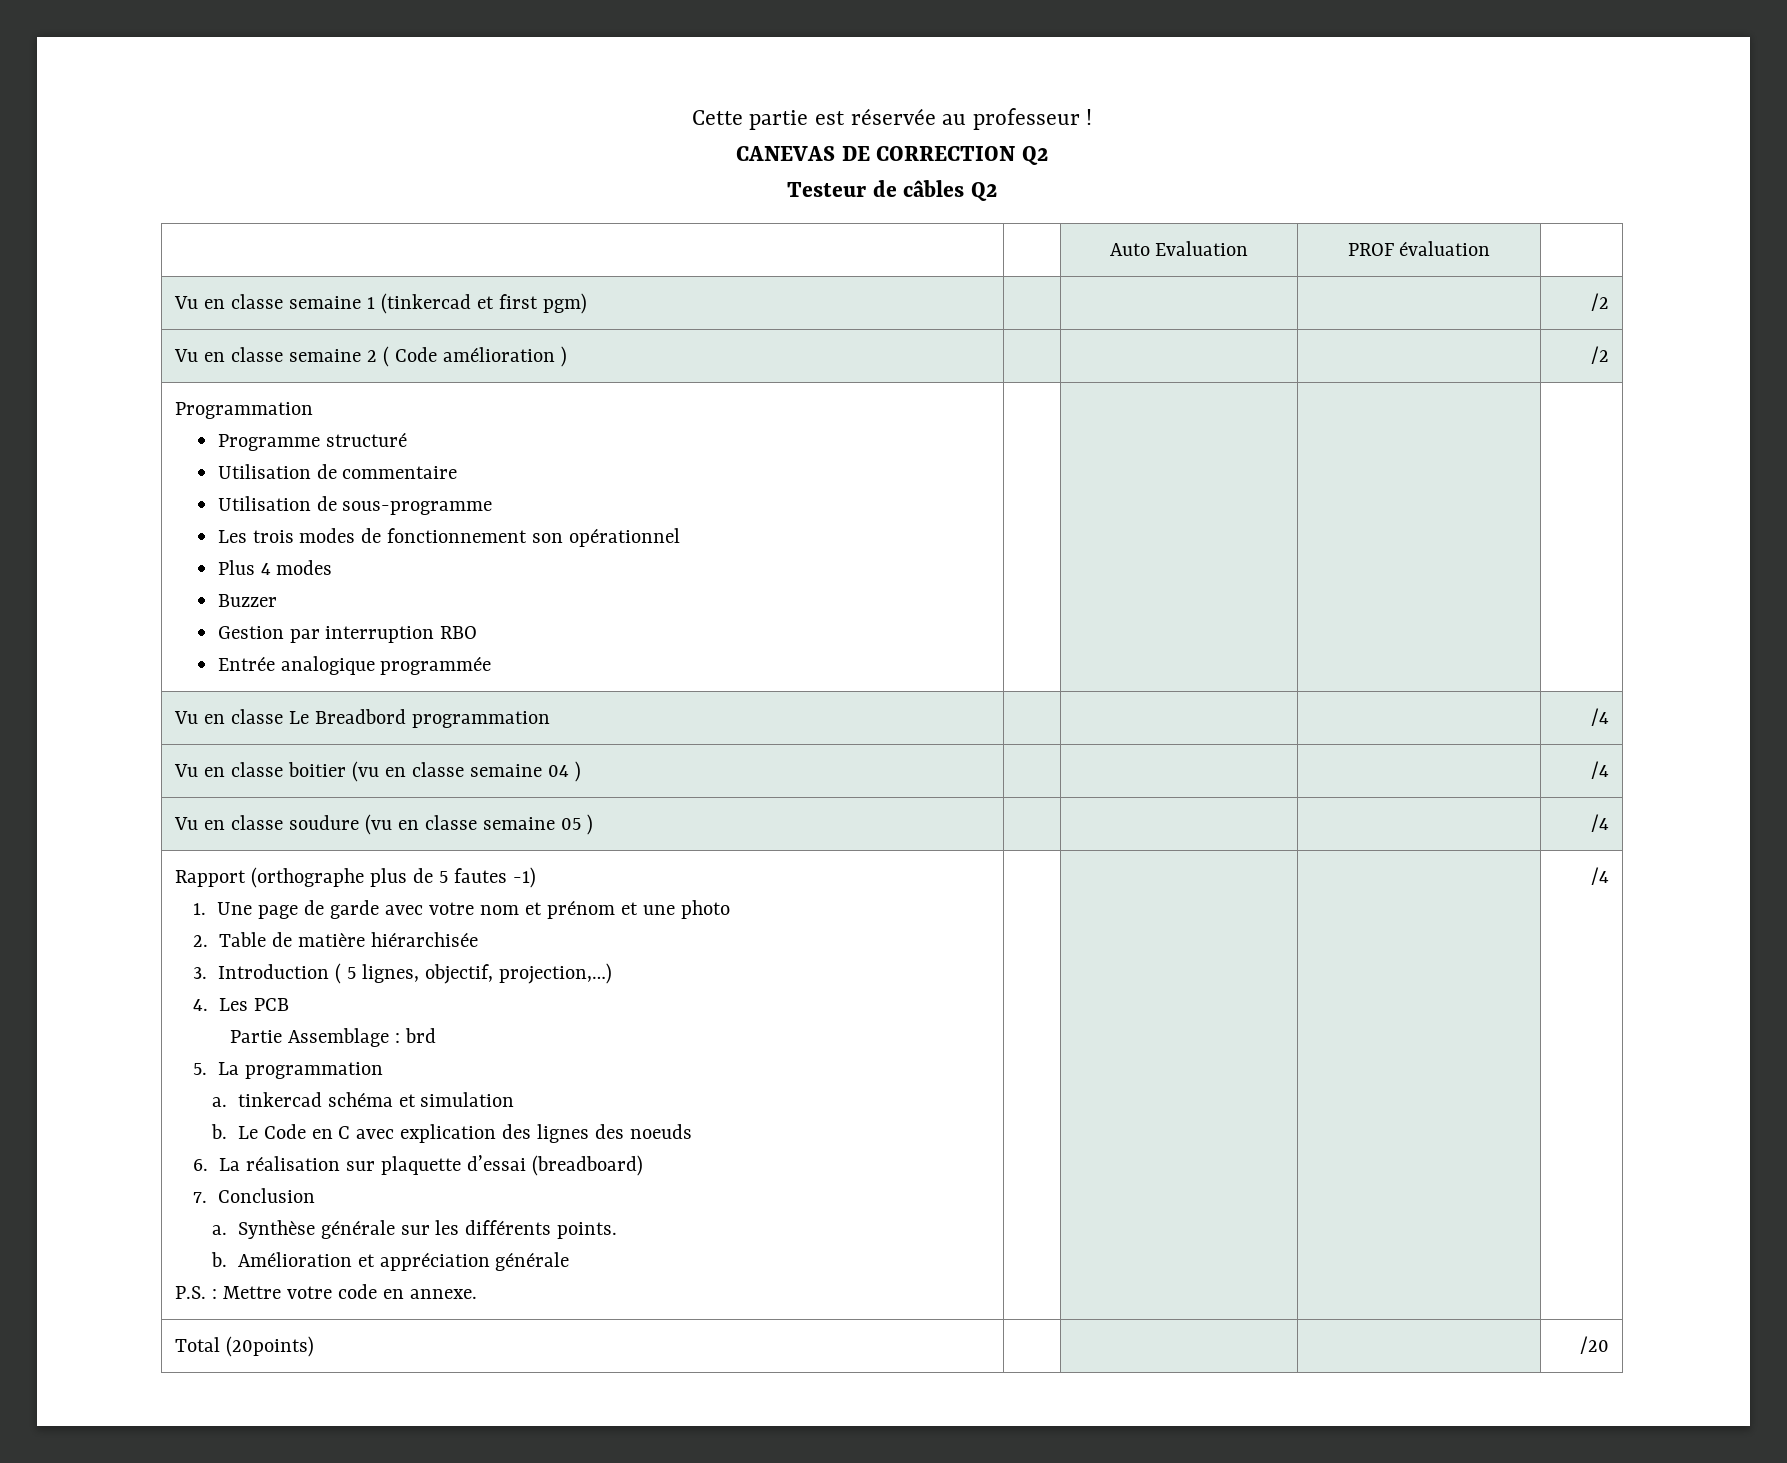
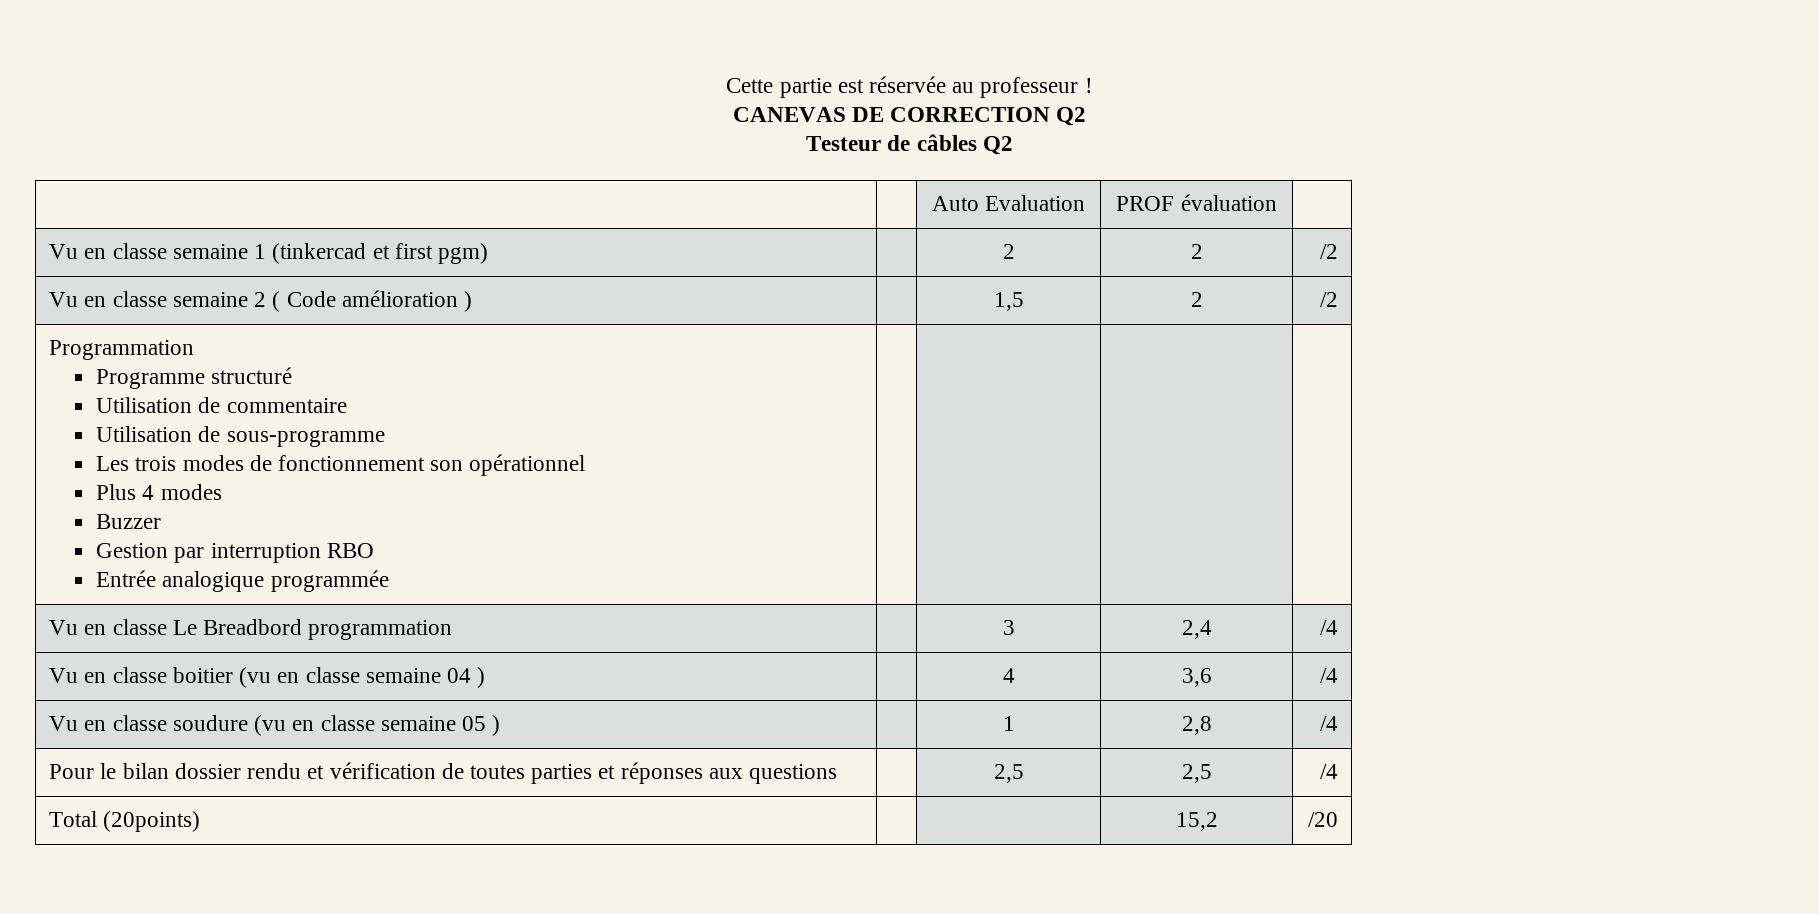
- Vu en classe semaine 1 (tinkercad et first pgm) | | | | /2
+ Vu en classe semaine 1 (tinkercad et first pgm) | | 2 | 2 | /2
- Vu en classe semaine 2 ( Code amélioration ) | | | | /2
+ Vu en classe semaine 2 ( Code amélioration ) | | 1,5 | 2 | /2
- Vu en classe Le Breadbord programmation | | | | /4
+ Vu en classe Le Breadbord programmation | | 3 | 2,4 | /4
- Vu en classe boitier (vu en classe semaine 04 ) | | | | /4
+ Vu en classe boitier (vu en classe semaine 04 ) | | 4 | 3,6 | /4
- Vu en classe soudure (vu en classe semaine 05 ) | | | | /4
- Rapport (orthographe plus de 5 fautes -1)
- 1. Une page de garde avec votre nom et prénom et une photo
- 2. Table de matière hiérarchisée
- 3. Introduction ( 5 lignes, objectif, projection,…)
- 4. Les PCB
- Partie Assemblage : brd
- 5. La programmation
- a. tinkercad schéma et simulation
- b. Le Code en C avec explication des lignes des noeuds
- 6. La réalisation sur plaquette d’essai (breadboard)
- 7. Conclusion
- a. Synthèse générale sur les différents points.
- b. Amélioration et appréciation générale
- P.S. : Mettre votre code en annexe. | | | | /4
+ Vu en classe soudure (vu en classe semaine 05 ) | | 1 | 2,8 | /4
+ Pour le bilan dossier rendu et vérification de toutes parties et réponses aux questions | | 2,5 | 2,5 | /4
- Total (20points) | | | | /20
+ Total (20points) | | | 15,2 | /20

